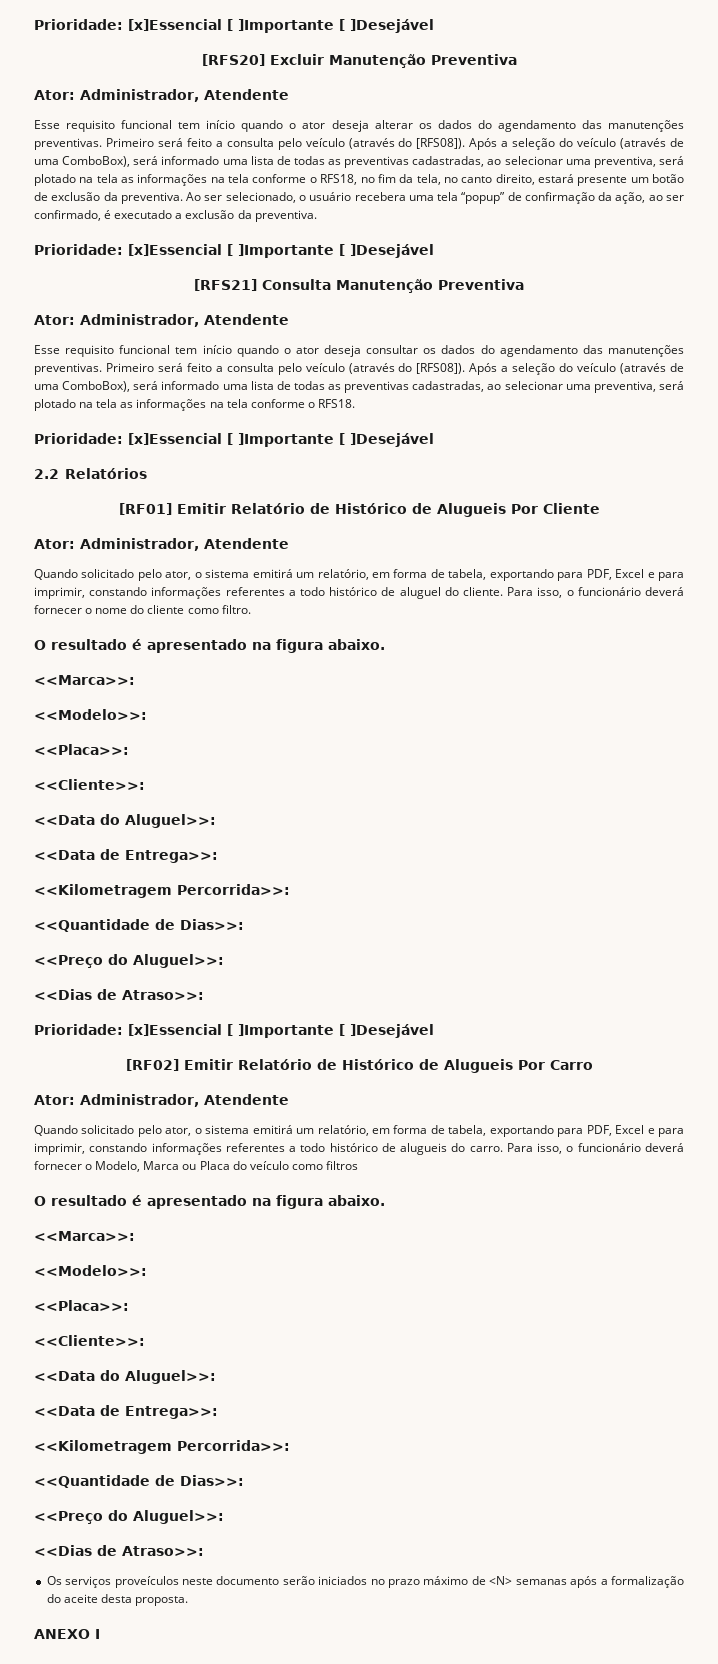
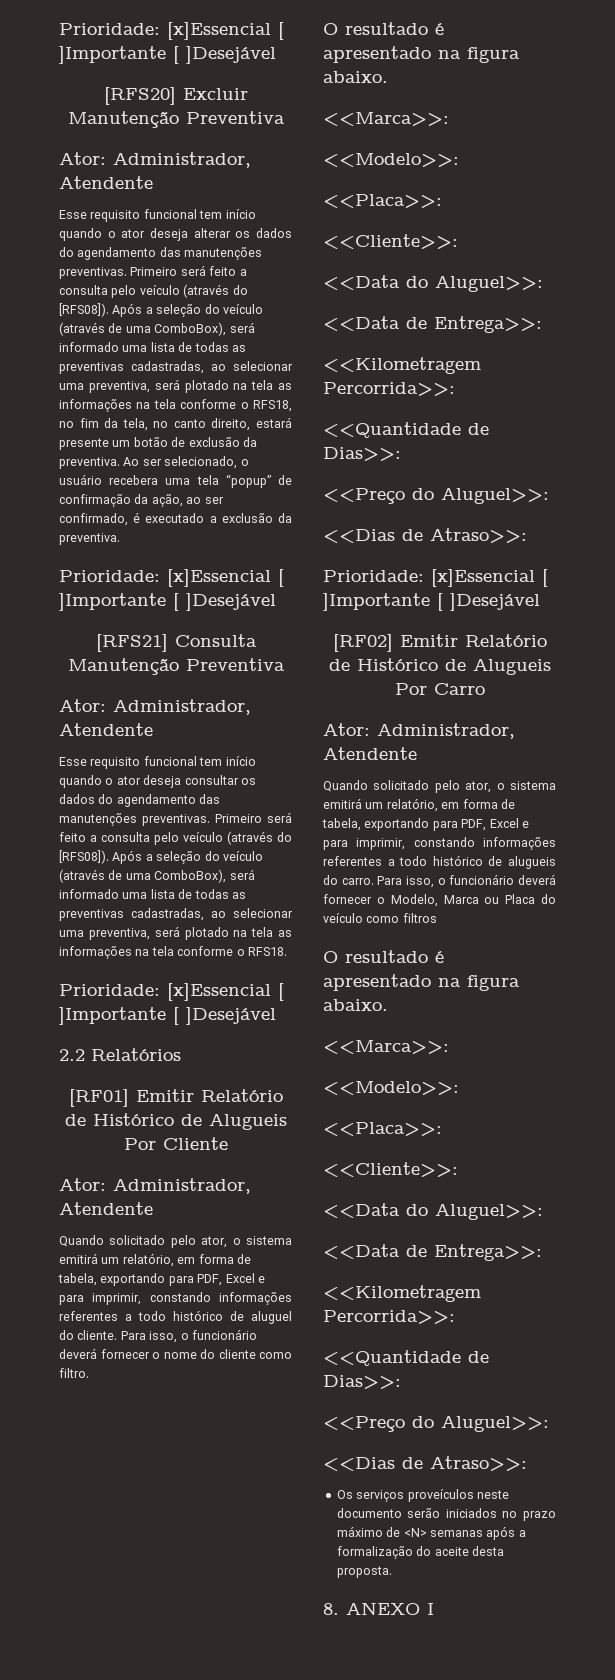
- ANEXO I
+ 8. ANEXO I

